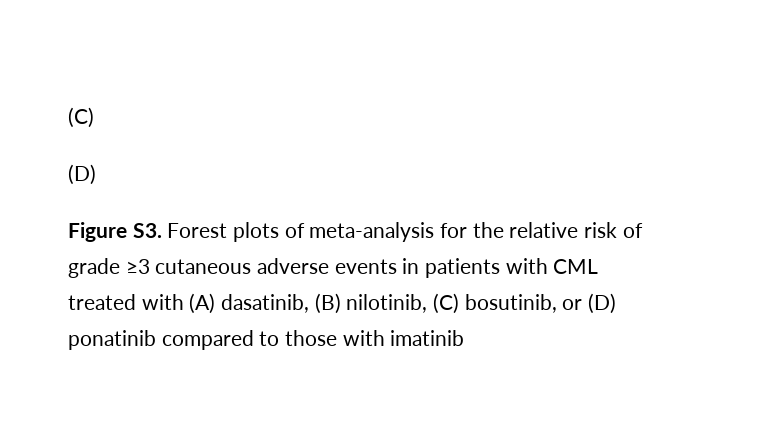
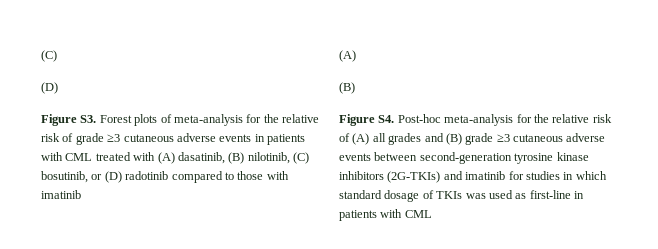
- Figure S3. Forest plots of meta-analysis for the relative risk of grade ≥3 cutaneous adverse events in patients with CML treated with (A) dasatinib, (B) nilotinib, (C) bosutinib, or (D) ponatinib compared to those with imatinib
+ Figure S3. Forest plots of meta-analysis for the relative risk of grade ≥3 cutaneous adverse events in patients with CML treated with (A) dasatinib, (B) nilotinib, (C) bosutinib, or (D) radotinib compared to those with imatinib
+ (A)
+ (B)
+ Figure S4. Post-hoc meta-analysis for the relative risk of (A) all grades and (B) grade ≥3 cutaneous adverse events between second-generation tyrosine kinase inhibitors (2G-TKIs) and imatinib for studies in which standard dosage of TKIs was used as first-line in patients with CML

